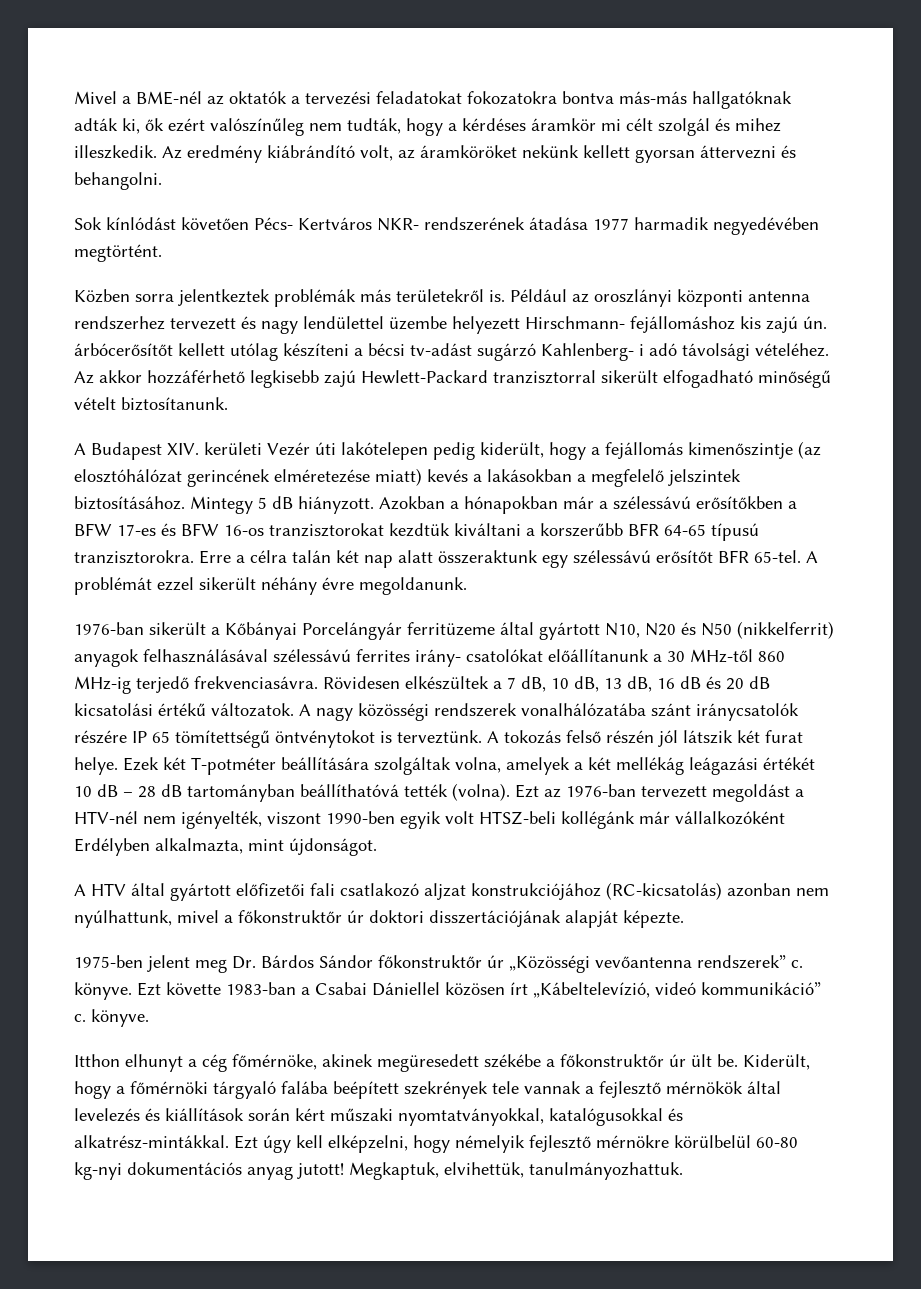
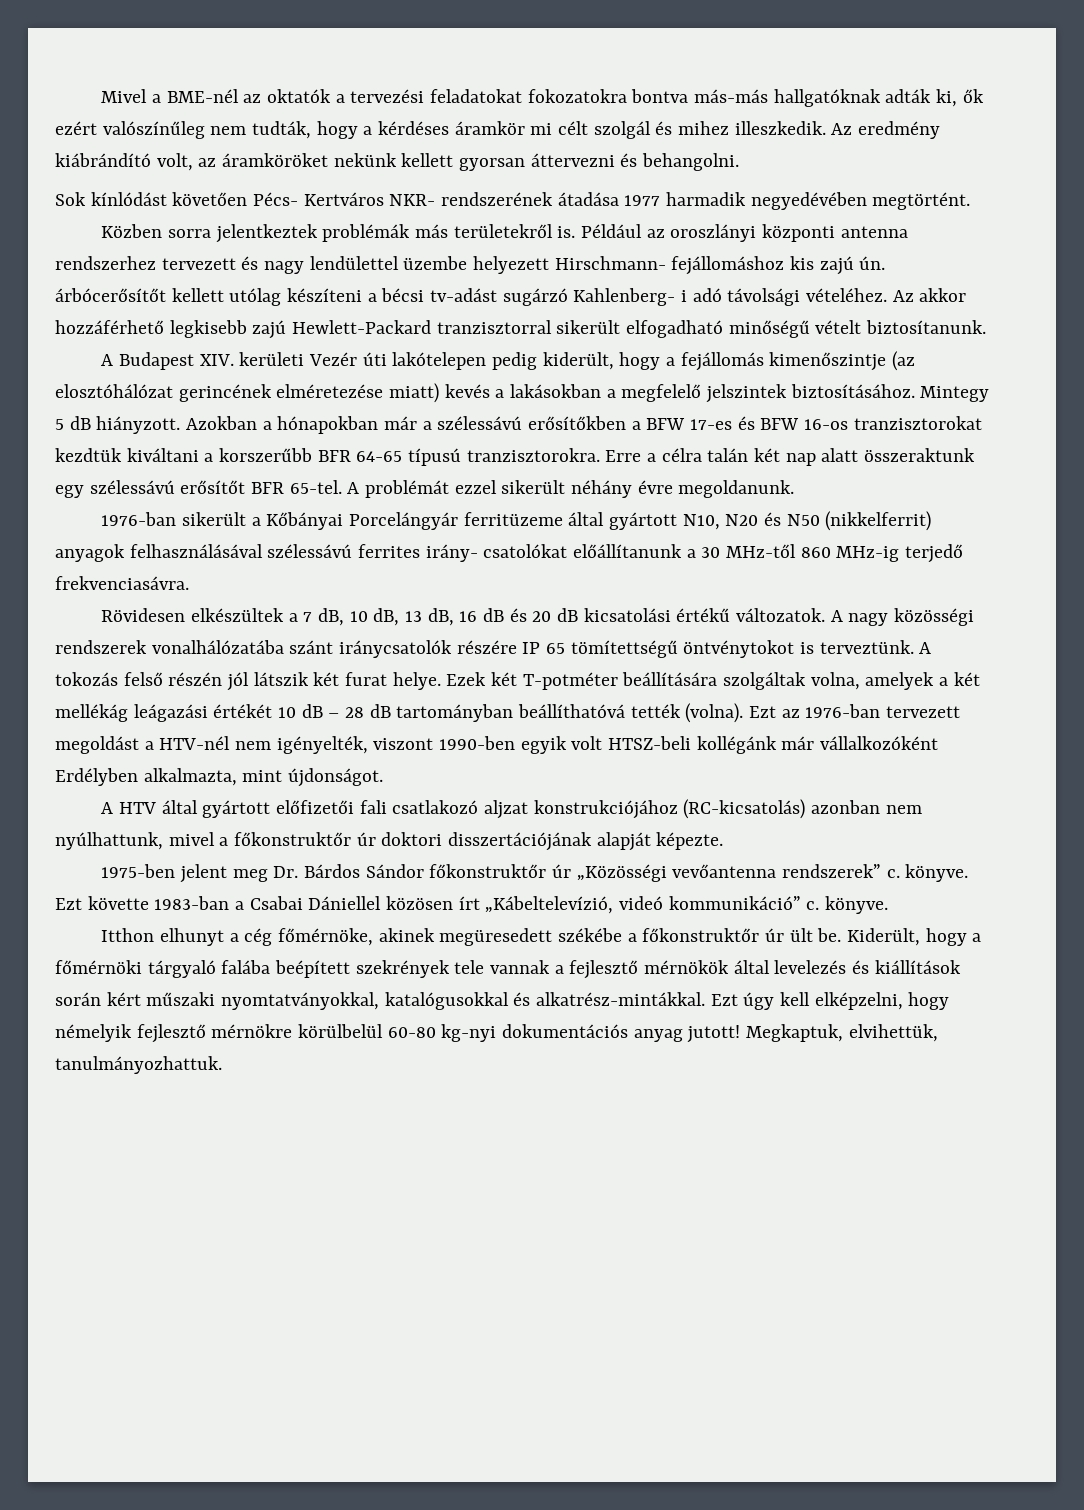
- 1976-ban sikerült a Kőbányai Porcelángyár ferritüzeme által gyártott N10, N20 és N50 (nikkelferrit) anyagok felhasználásával szélessávú ferrites irány- csatolókat előállítanunk a 30 MHz-től 860 MHz-ig terjedő frekvenciasávra. Rövidesen elkészültek a 7 dB, 10 dB, 13 dB, 16 dB és 20 dB kicsatolási értékű változatok.
+ 1976-ban sikerült a Kőbányai Porcelángyár ferritüzeme által gyártott N10, N20 és N50 (nikkelferrit) anyagok felhasználásával szélessávú ferrites irány- csatolókat előállítanunk a 30 MHz-től 860 MHz-ig terjedő frekvenciasávra.
+ Rövidesen elkészültek a 7 dB, 10 dB, 13 dB, 16 dB és 20 dB kicsatolási értékű változatok.

